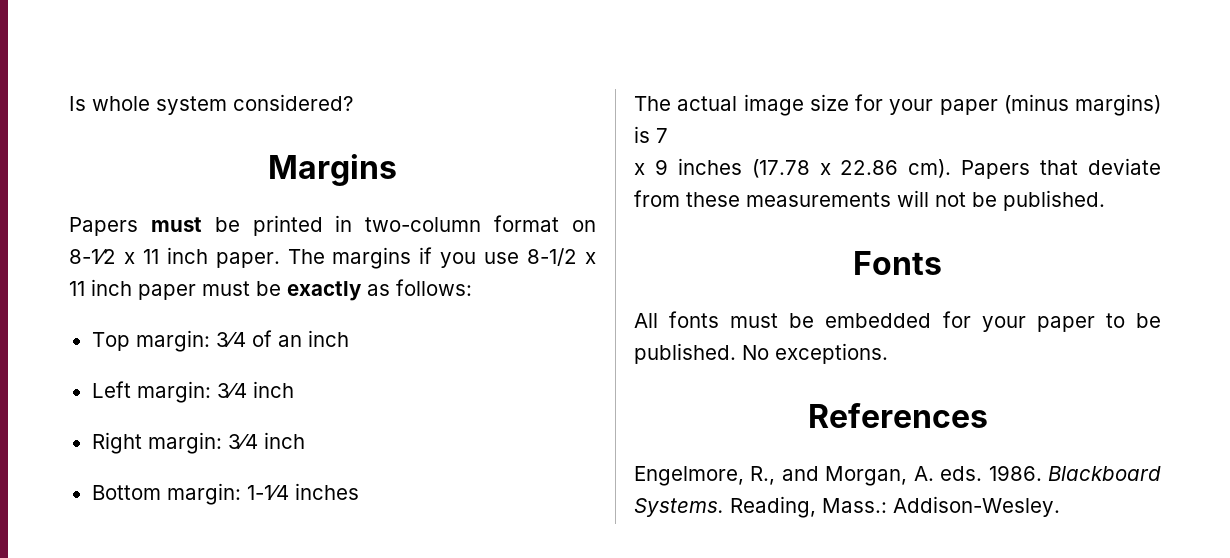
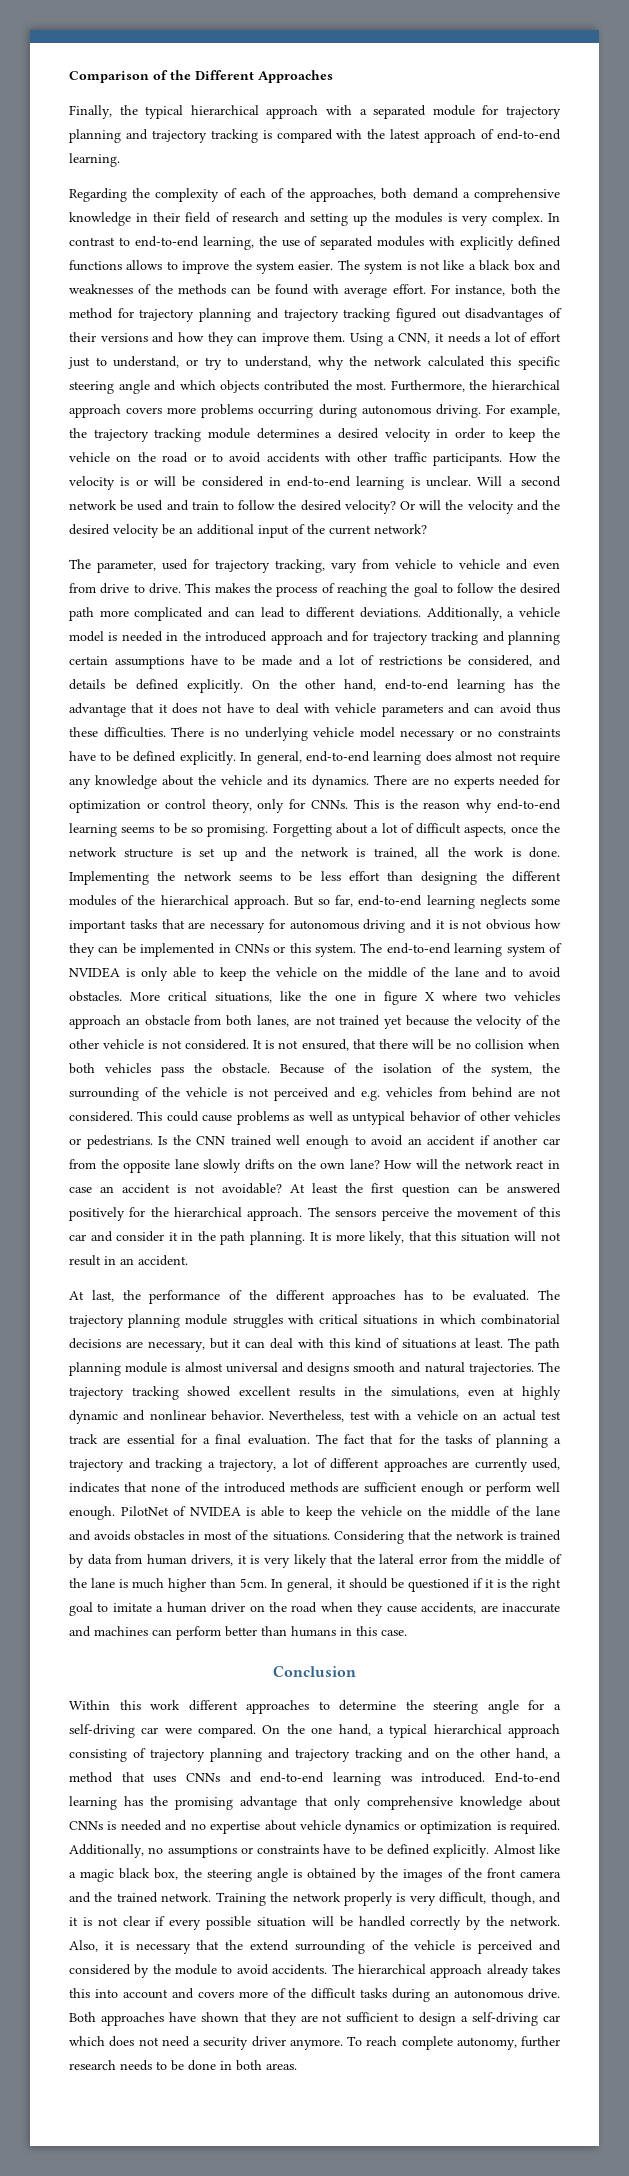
- Is whole system considered?
- Margins
- Papers must be printed in two-column format on 8-1⁄2 x 11 inch paper. The margins if you use 8-1/2 x 11 inch paper must be exactly as follows:
- Top margin: 3⁄4 of an inch
- Left margin: 3⁄4 inch
- Right margin: 3⁄4 inch
- Bottom margin: 1-1⁄4 inches
- The actual image size for your paper (minus margins) is 7
- x 9 inches (17.78 x 22.86 cm). Papers that deviate from these measurements will not be published.
- Fonts
- All fonts must be embedded for your paper to be published. No exceptions.
- References
- Engelmore, R., and Morgan, A. eds. 1986. Blackboard Systems. Reading, Mass.: Addison-Wesley.
+ Comparison of the Different Approaches
+ Finally, the typical hierarchical approach with a separated module for trajectory planning and trajectory tracking is compared with the latest approach of end-to-end learning.
+ Regarding the complexity of each of the approaches, both demand a comprehensive knowledge in their field of research and setting up the modules is very complex. In contrast to end-to-end learning, the use of separated modules with explicitly defined functions allows to improve the system easier. The system is not like a black box and weaknesses of the methods can be found with average effort. For instance, both the method for trajectory planning and trajectory tracking figured out disadvantages of their versions and how they can improve them. Using a CNN, it needs a lot of effort just to understand, or try to understand, why the network calculated this specific steering angle and which objects contributed the most. Furthermore, the hierarchical approach covers more problems occurring during autonomous driving. For example, the trajectory tracking module determines a desired velocity in order to keep the vehicle on the road or to avoid accidents with other traffic participants. How the velocity is or will be considered in end-to-end learning is unclear. Will a second network be used and train to follow the desired velocity? Or will the velocity and the desired velocity be an additional input of the current network?
+ The parameter, used for trajectory tracking, vary from vehicle to vehicle and even from drive to drive. This makes the process of reaching the goal to follow the desired path more complicated and can lead to different deviations. Additionally, a vehicle model is needed in the introduced approach and for trajectory tracking and planning certain assumptions have to be made and a lot of restrictions be considered, and details be defined explicitly. On the other hand, end-to-end learning has the advantage that it does not have to deal with vehicle parameters and can avoid thus these difficulties. There is no underlying vehicle model necessary or no constraints have to be defined explicitly. In general, end-to-end learning does almost not require any knowledge about the vehicle and its dynamics. There are no experts needed for optimization or control theory, only for CNNs. This is the reason why end-to-end learning seems to be so promising. Forgetting about a lot of difficult aspects, once the network structure is set up and the network is trained, all the work is done. Implementing the network seems to be less effort than designing the different modules of the hierarchical approach. But so far, end-to-end learning neglects some important tasks that are necessary for autonomous driving and it is not obvious how they can be implemented in CNNs or this system. The end-to-end learning system of NVIDEA is only able to keep the vehicle on the middle of the lane and to avoid obstacles. More critical situations, like the one in figure X where two vehicles approach an obstacle from both lanes, are not trained yet because the velocity of the other vehicle is not considered. It is not ensured, that there will be no collision when both vehicles pass the obstacle. Because of the isolation of the system, the surrounding of the vehicle is not perceived and e.g. vehicles from behind are not considered. This could cause problems as well as untypical behavior of other vehicles or pedestrians. Is the CNN trained well enough to avoid an accident if another car from the opposite lane slowly drifts on the own lane? How will the network react in case an accident is not avoidable? At least the first question can be answered positively for the hierarchical approach. The sensors perceive the movement of this car and consider it in the path planning. It is more likely, that this situation will not result in an accident.
+ At last, the performance of the different approaches has to be evaluated. The trajectory planning module struggles with critical situations in which combinatorial decisions are necessary, but it can deal with this kind of situations at least. The path planning module is almost universal and designs smooth and natural trajectories. The trajectory tracking showed excellent results in the simulations, even at highly dynamic and nonlinear behavior. Nevertheless, test with a vehicle on an actual test track are essential for a final evaluation. The fact that for the tasks of planning a trajectory and tracking a trajectory, a lot of different approaches are currently used, indicates that none of the introduced methods are sufficient enough or perform well enough. PilotNet of NVIDEA is able to keep the vehicle on the middle of the lane and avoids obstacles in most of the situations. Considering that the network is trained by data from human drivers, it is very likely that the lateral error from the middle of the lane is much higher than 5cm. In general, it should be questioned if it is the right goal to imitate a human driver on the road when they cause accidents, are inaccurate and machines can perform better than humans in this case.
+ Conclusion
+ Within this work different approaches to determine the steering angle for a self-driving car were compared. On the one hand, a typical hierarchical approach consisting of trajectory planning and trajectory tracking and on the other hand, a method that uses CNNs and end-to-end learning was introduced. End-to-end learning has the promising advantage that only comprehensive knowledge about CNNs is needed and no expertise about vehicle dynamics or optimization is required. Additionally, no assumptions or constraints have to be defined explicitly. Almost like a magic black box, the steering angle is obtained by the images of the front camera and the trained network. Training the network properly is very difficult, though, and it is not clear if every possible situation will be handled correctly by the network. Also, it is necessary that the extend surrounding of the vehicle is perceived and considered by the module to avoid accidents. The hierarchical approach already takes this into account and covers more of the difficult tasks during an autonomous drive. Both approaches have shown that they are not sufficient to design a self-driving car which does not need a security driver anymore. To reach complete autonomy, further research needs to be done in both areas.

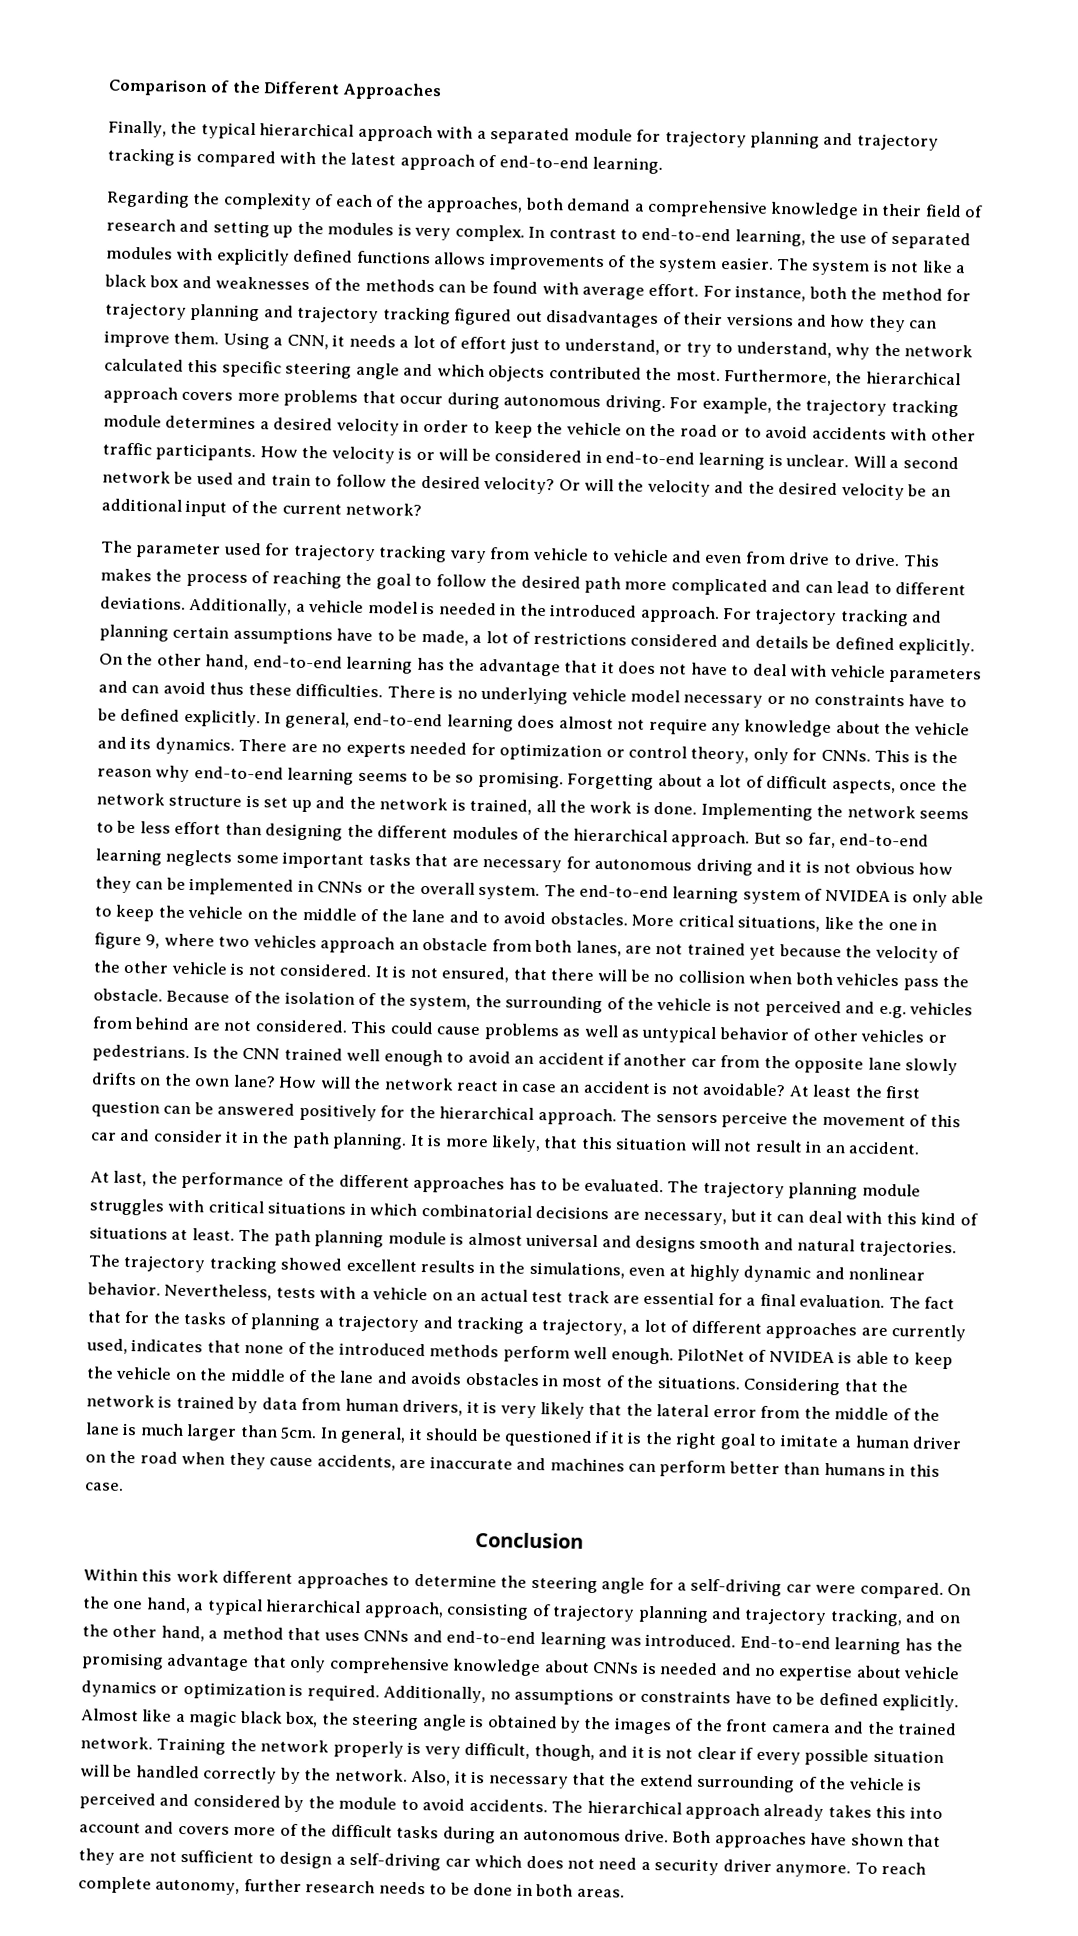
- In contrast to end-to-end learning, the use of separated modules with explicitly defined functions allows to improve the system easier.
+ In contrast to end-to-end learning, the use of separated modules with explicitly defined functions allows improvements of the system easier.
- Furthermore, the hierarchical approach covers more problems occurring during autonomous driving.
+ Furthermore, the hierarchical approach covers more problems that occur during autonomous driving.
- The parameter, used for trajectory tracking, vary from vehicle to vehicle and even from drive to drive.
+ The parameter used for trajectory tracking vary from vehicle to vehicle and even from drive to drive.
- Additionally, a vehicle model is needed in the introduced approach and for trajectory tracking and planning certain assumptions have to be made and a lot of restrictions be considered, and details be defined explicitly.
+ Additionally, a vehicle model is needed in the introduced approach. For trajectory tracking and planning certain assumptions have to be made, a lot of restrictions considered and details be defined explicitly.
- But so far, end-to-end learning neglects some important tasks that are necessary for autonomous driving and it is not obvious how they can be implemented in CNNs or this system.
+ But so far, end-to-end learning neglects some important tasks that are necessary for autonomous driving and it is not obvious how they can be implemented in CNNs or the overall system.
- More critical situations, like the one in figure X where two vehicles approach an obstacle from both lanes, are not trained yet because the velocity of the other vehicle is not considered.
+ More critical situations, like the one in figure 9, where two vehicles approach an obstacle from both lanes, are not trained yet because the velocity of the other vehicle is not considered.
- Nevertheless, test with a vehicle on an actual test track are essential for a final evaluation.
+ Nevertheless, tests with a vehicle on an actual test track are essential for a final evaluation.
- The fact that for the tasks of planning a trajectory and tracking a trajectory, a lot of different approaches are currently used, indicates that none of the introduced methods are sufficient enough or perform well enough.
+ The fact that for the tasks of planning a trajectory and tracking a trajectory, a lot of different approaches are currently used, indicates that none of the introduced methods perform well enough.
- Considering that the network is trained by data from human drivers, it is very likely that the lateral error from the middle of the lane is much higher than 5cm.
+ Considering that the network is trained by data from human drivers, it is very likely that the lateral error from the middle of the lane is much larger than 5cm.
- On the one hand, a typical hierarchical approach consisting of trajectory planning and trajectory tracking and on the other hand, a method that uses CNNs and end-to-end learning was introduced.
+ On the one hand, a typical hierarchical approach, consisting of trajectory planning and trajectory tracking, and on the other hand, a method that uses CNNs and end-to-end learning was introduced.

